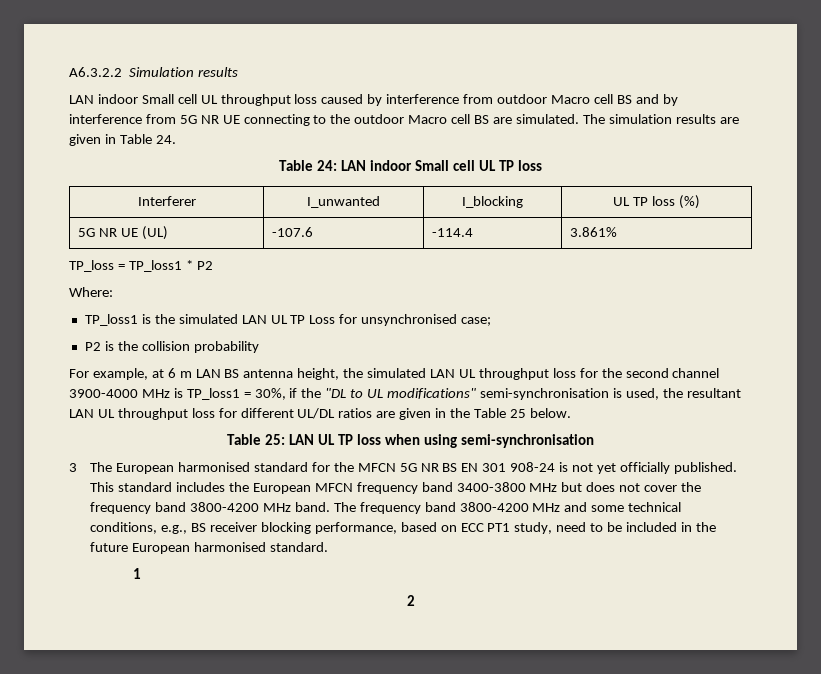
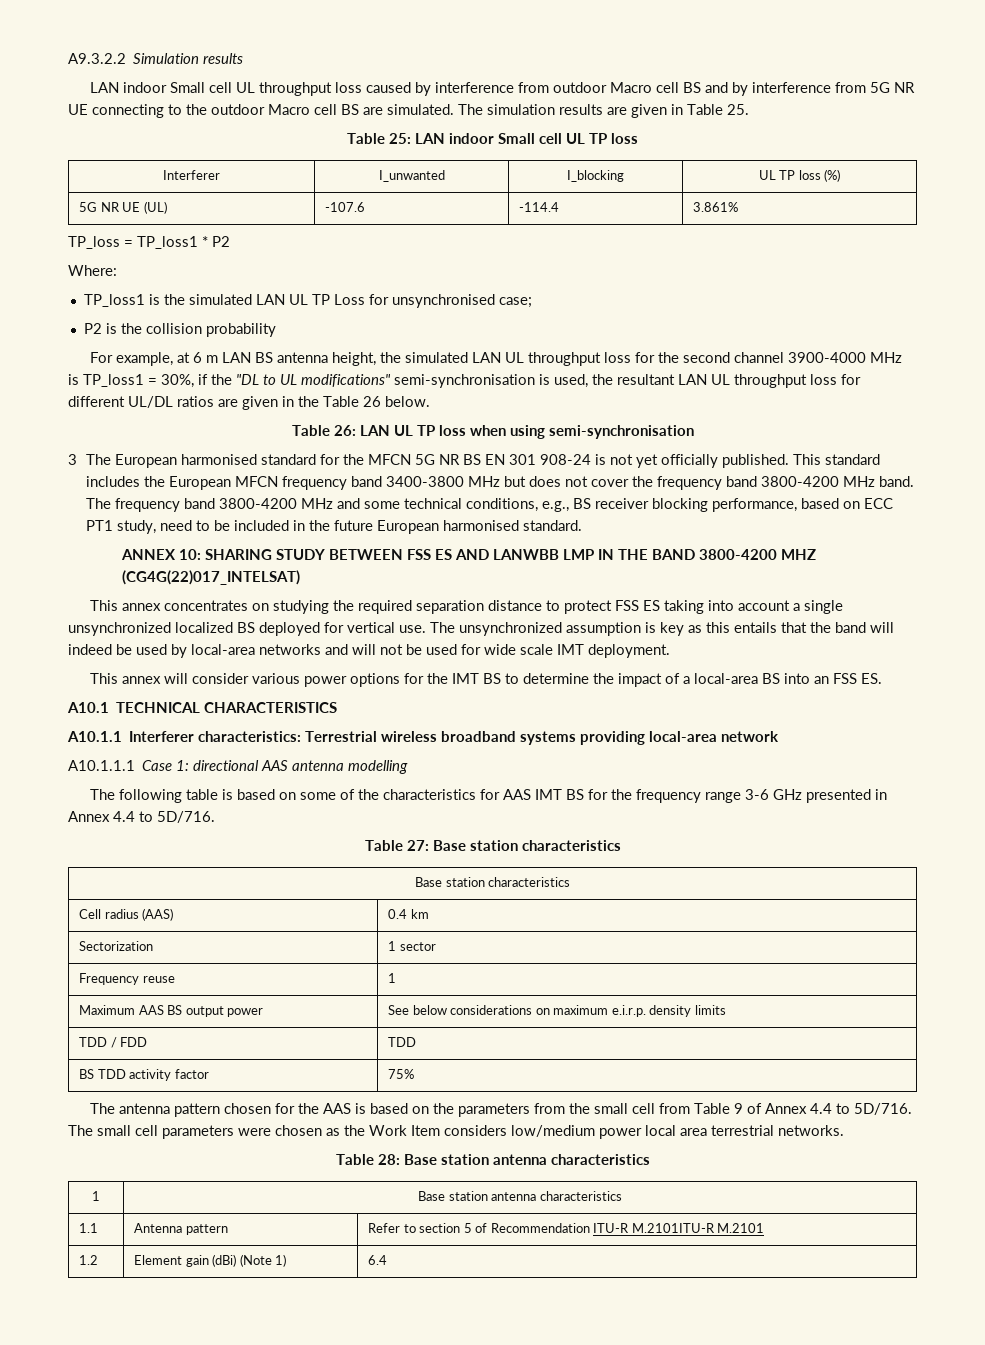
- A6.3.2.2 Simulation results
+ A9.3.2.2 Simulation results
- The simulation results are given in Table 24.
- Table 24: LAN indoor Small cell UL TP loss
+ The simulation results are given in Table 25.
+ Table 25: LAN indoor Small cell UL TP loss
- For example, at 6 m LAN BS antenna height, the simulated LAN UL throughput loss for the second channel 3900-4000 MHz is TP_loss1 = 30%, if the "DL to UL modifications" semi-synchronisation is used, the resultant LAN UL throughput loss for different UL/DL ratios are given in the Table 25 below.
+ For example, at 6 m LAN BS antenna height, the simulated LAN UL throughput loss for the second channel 3900-4000 MHz is TP_loss1 = 30%, if the "DL to UL modifications" semi-synchronisation is used, the resultant LAN UL throughput loss for different UL/DL ratios are given in the Table 26 below.
- Table 25: LAN UL TP loss when using semi-synchronisation
+ Table 26: LAN UL TP loss when using semi-synchronisation
  The frequency band 3800-4200 MHz and some technical conditions, e.g., BS receiver blocking performance, based on ECC PT1 study, need to be included in the future European harmonised standard.
- 1
- 2
+ ANNEX 10: SHARING STUDY BETWEEN FSS ES AND LANWBB LMP IN THE BAND 3800-4200 MHZ (CG4G(22)017_INTELSAT)
+ This annex concentrates on studying the required separation distance to protect FSS ES taking into account a single unsynchronized localized BS deployed for vertical use. The unsynchronized assumption is key as this entails that the band will indeed be used by local-area networks and will not be used for wide scale IMT deployment.
+ This annex will consider various power options for the IMT BS to determine the impact of a local-area BS into an FSS ES.
+ A10.1 TECHNICAL CHARACTERISTICS
+ A10.1.1 Interferer characteristics: Terrestrial wireless broadband systems providing local-area network
+ A10.1.1.1 Case 1: directional AAS antenna modelling
+ The following table is based on some of the characteristics for AAS IMT BS for the frequency range 3-6 GHz presented in Annex 4.4 to 5D/716.
+ Table 27: Base station characteristics
+ Base station characteristics
+ Cell radius (AAS) | 0.4 km
+ Sectorization | 1 sector
+ Frequency reuse | 1
+ Maximum AAS BS output power | See below considerations on maximum e.i.r.p. density limits
+ TDD / FDD | TDD
+ BS TDD activity factor | 75%
+ The antenna pattern chosen for the AAS is based on the parameters from the small cell from Table 9 of Annex 4.4 to 5D/716. The small cell parameters were chosen as the Work Item considers low/medium power local area terrestrial networks.
+ Table 28: Base station antenna characteristics
+ 1 | Base station antenna characteristics
+ 1.1 | Antenna pattern | Refer to section 5 of Recommendation ITU-R M.2101ITU-R M.2101
+ 1.2 | Element gain (dBi) (Note 1) | 6.4

